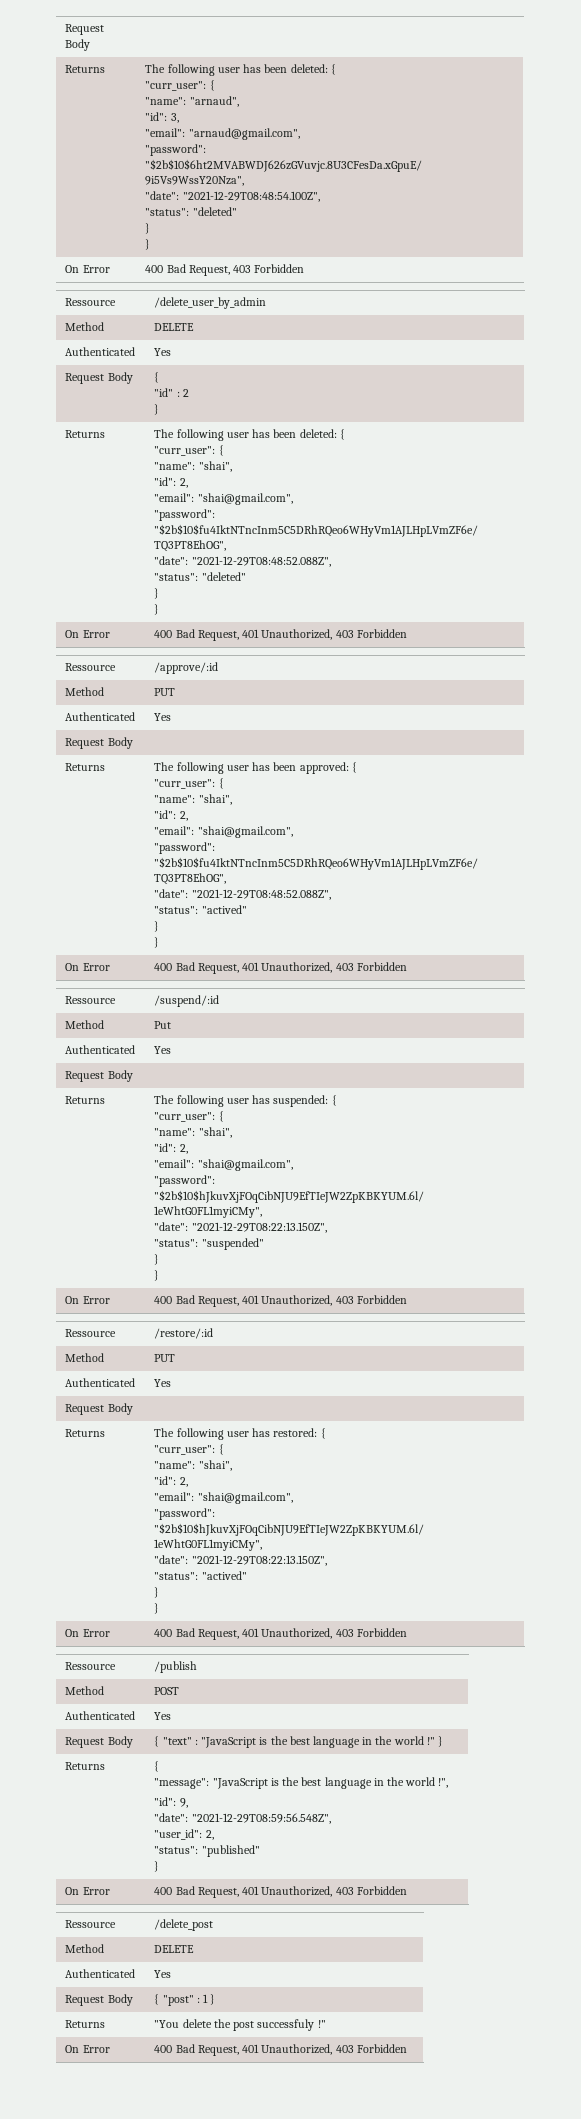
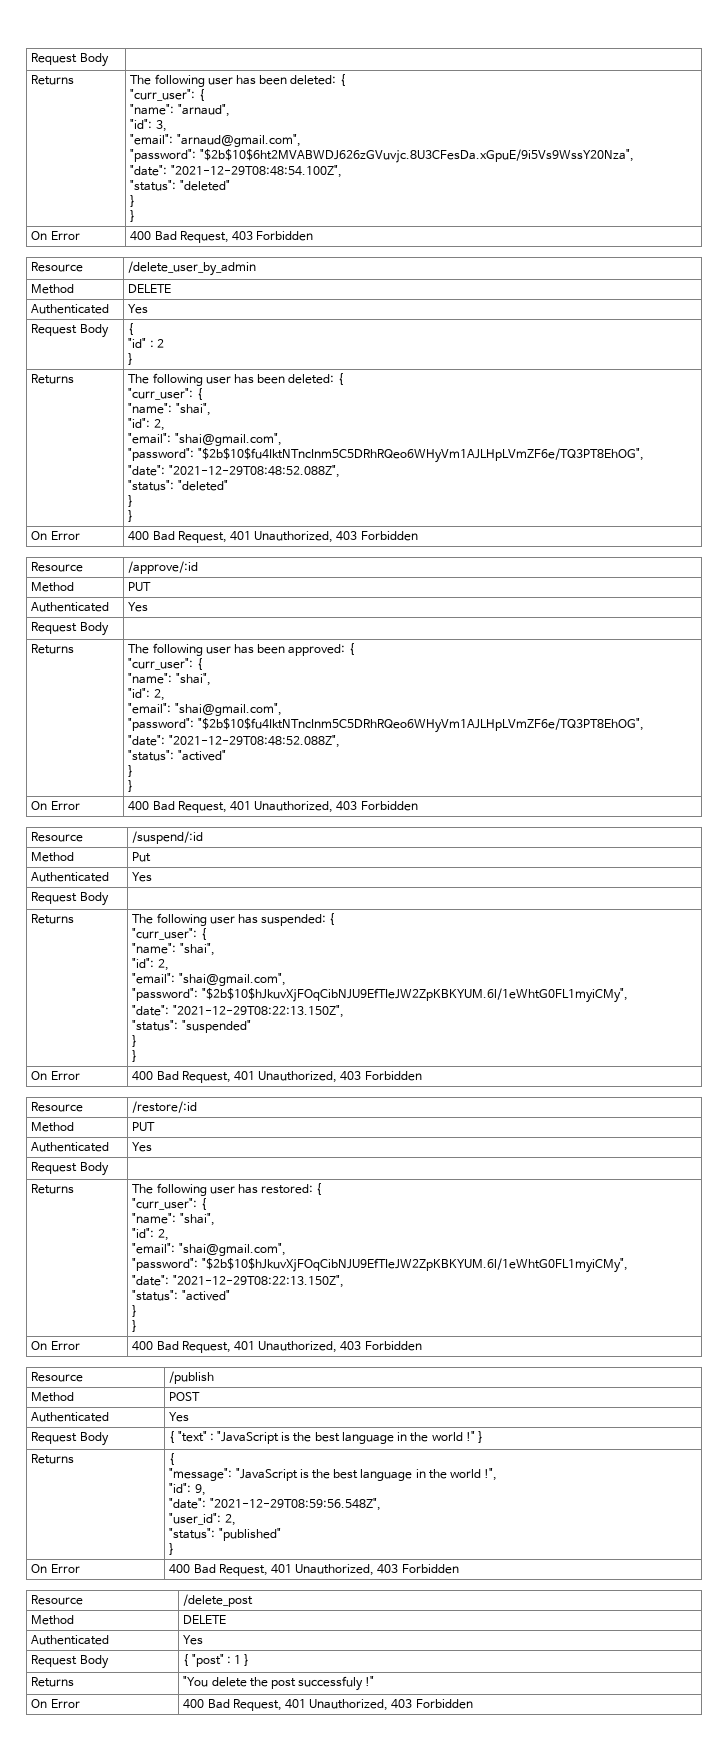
- Ressource | /delete_user_by_admin
+ Resource | /delete_user_by_admin
- Ressource | /approve/:id
+ Resource | /approve/:id
- Ressource | /suspend/:id
+ Resource | /suspend/:id
- Ressource | /restore/:id
+ Resource | /restore/:id
- Ressource | /publish
+ Resource | /publish
- Ressource | /delete_post
+ Resource | /delete_post

